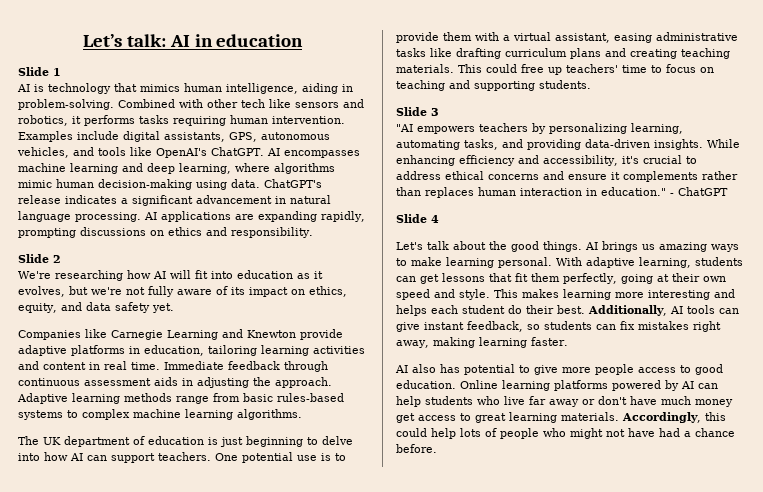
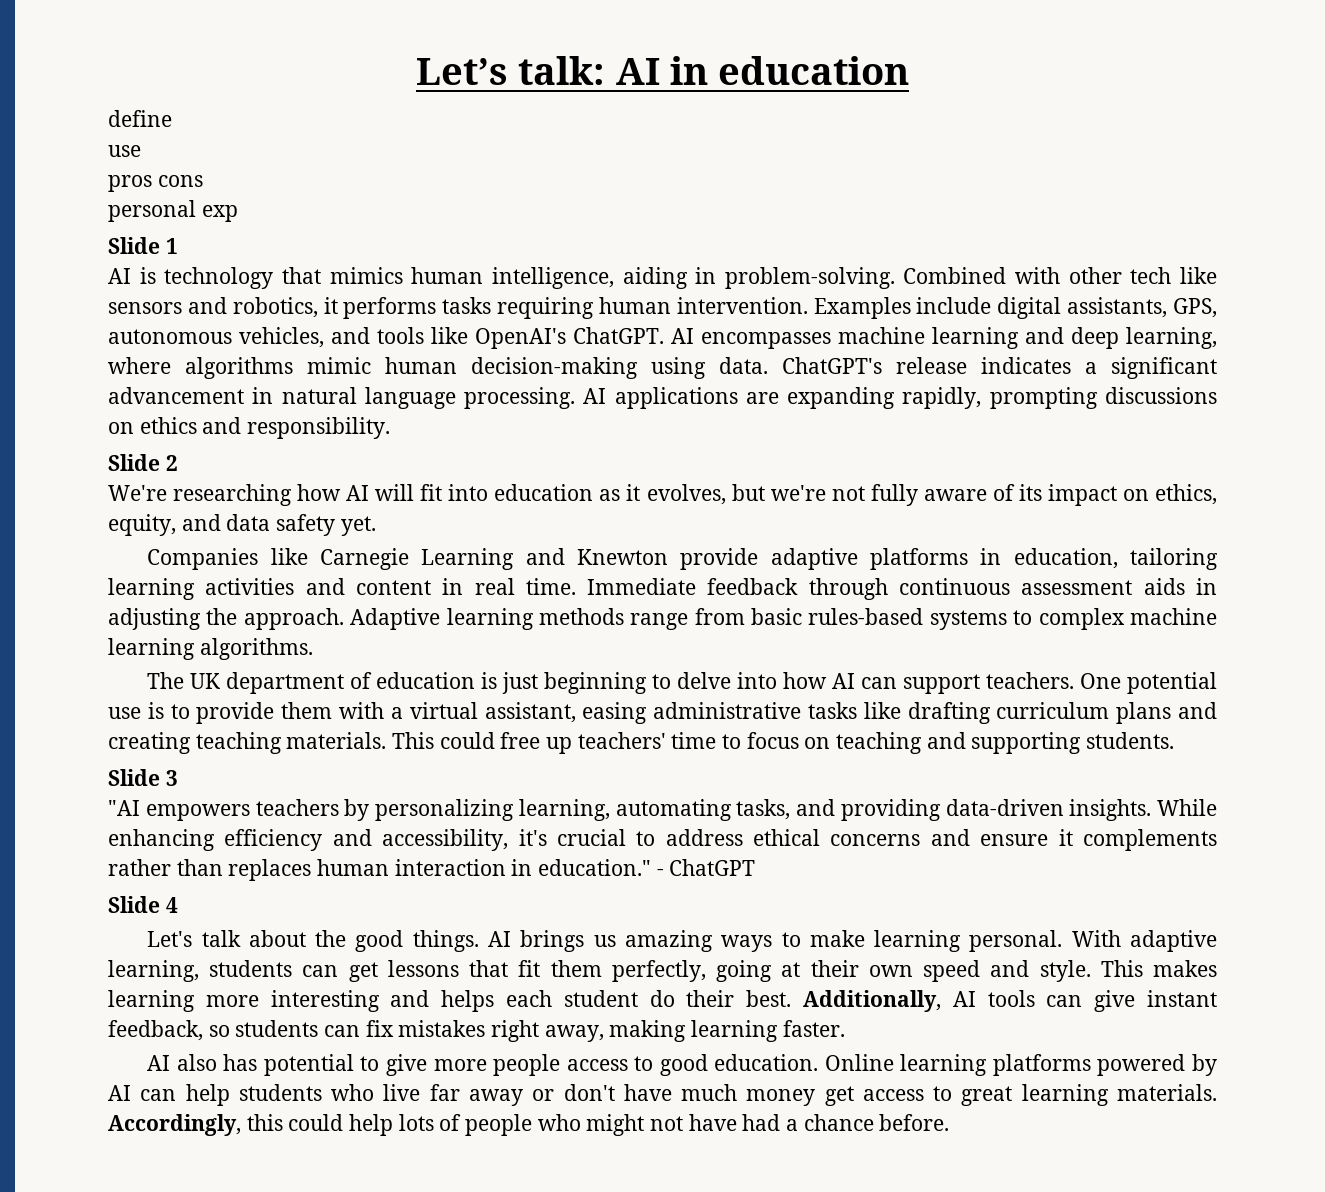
+ define
+ use
+ pros cons
+ personal exp

